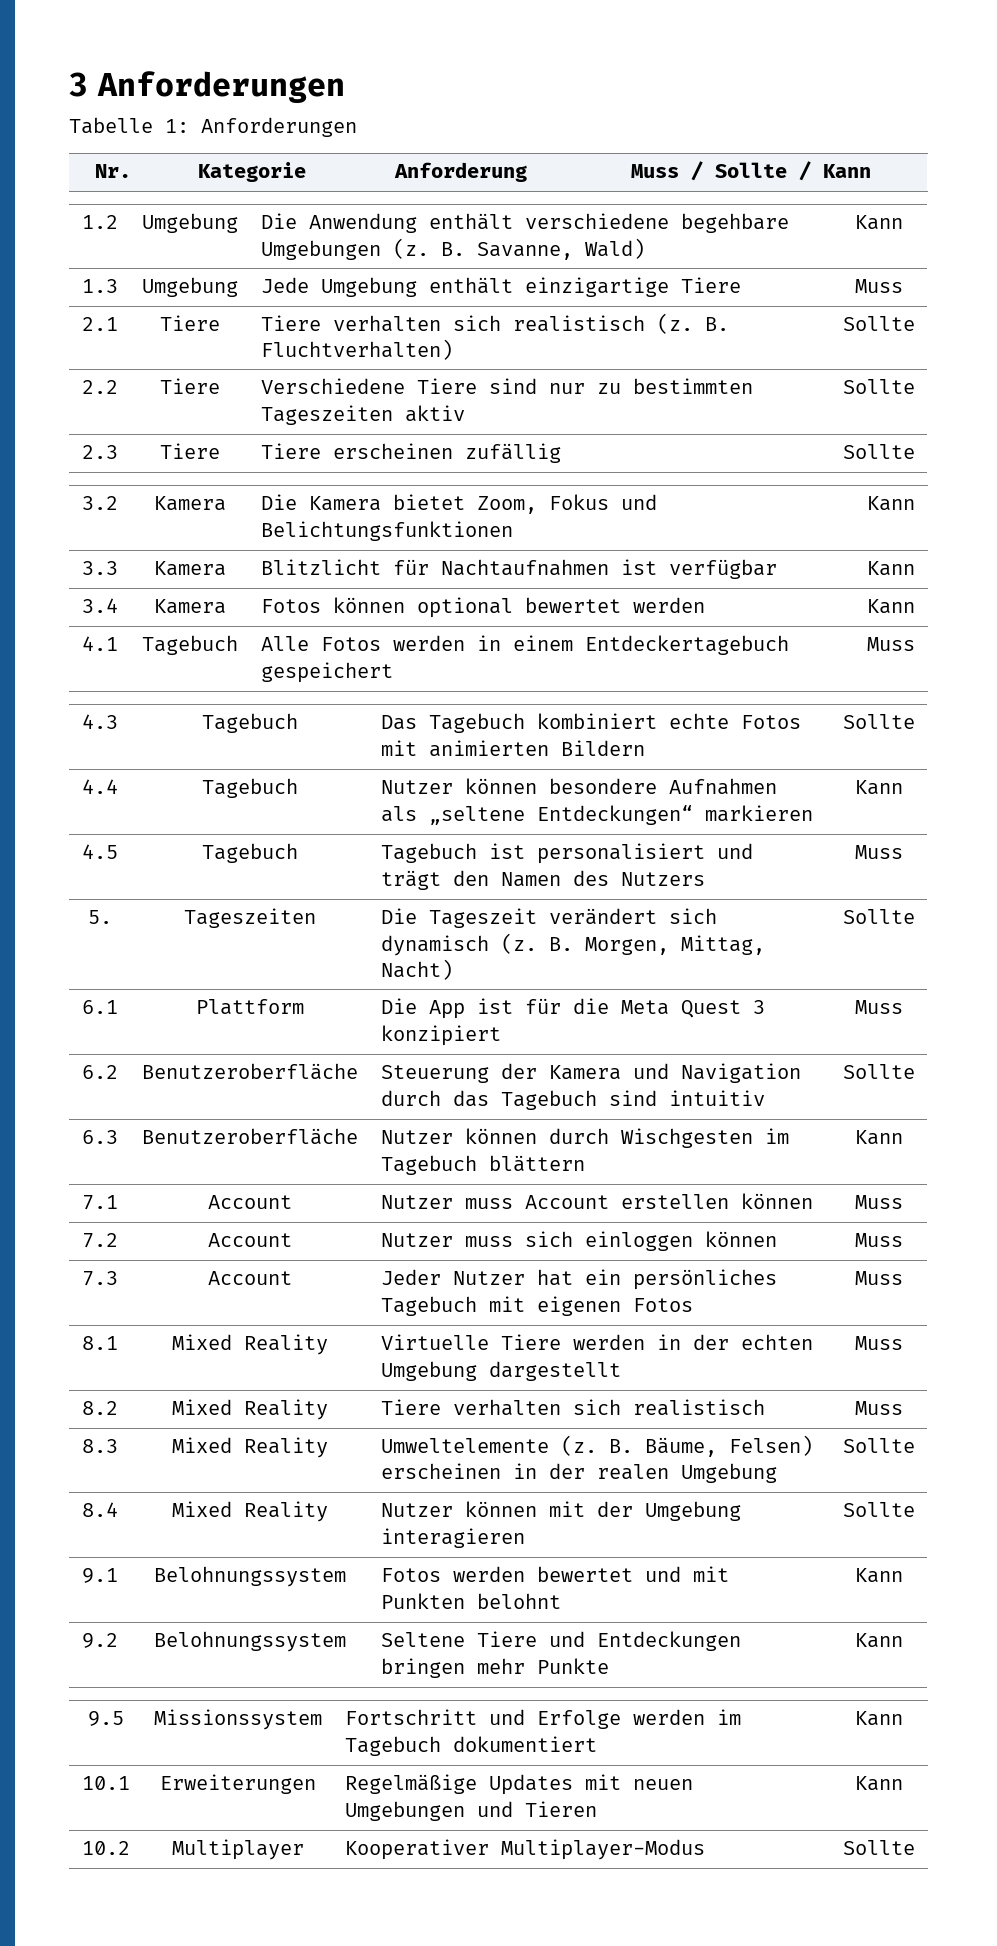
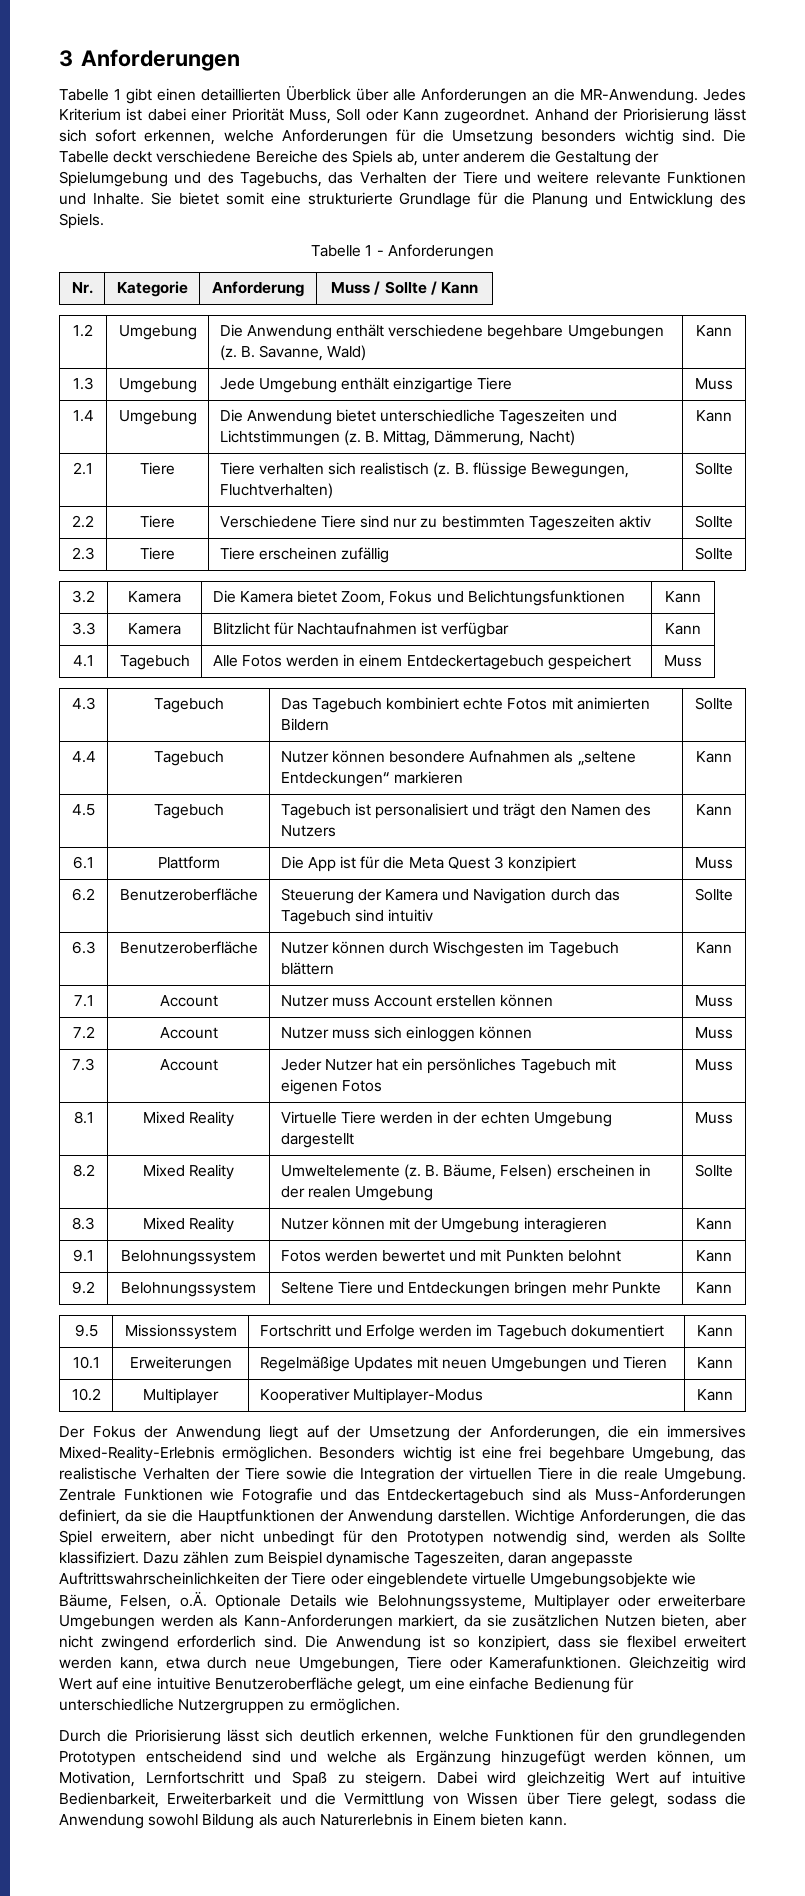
- Tabelle 1: Anforderungen
+ Tabelle 1 gibt einen detaillierten Überblick über alle Anforderungen an die MR-Anwendung. Jedes Kriterium ist dabei einer Priorität Muss, Soll oder Kann zugeordnet. Anhand der Priorisierung lässt sich sofort erkennen, welche Anforderungen für die Umsetzung besonders wichtig sind. Die Tabelle deckt verschiedene Bereiche des Spiels ab, unter anderem die Gestaltung der Spielumgebung und des Tagebuchs, das Verhalten der Tiere und weitere relevante Funktionen und Inhalte. Sie bietet somit eine strukturierte Grundlage für die Planung und Entwicklung des Spiels.
+ Tabelle 1 - Anforderungen
+ 1.4 | Umgebung | Die Anwendung bietet unterschiedliche Tageszeiten und Lichtstimmungen (z. B. Mittag, Dämmerung, Nacht) | Kann
- 2.1 | Tiere | Tiere verhalten sich realistisch (z. B. Fluchtverhalten) | Sollte
+ 2.1 | Tiere | Tiere verhalten sich realistisch (z. B. flüssige Bewegungen, Fluchtverhalten) | Sollte
- 3.4 | Kamera | Fotos können optional bewertet werden | Kann
- 4.5 | Tagebuch | Tagebuch ist personalisiert und trägt den Namen des Nutzers | Muss
- 5. | Tageszeiten | Die Tageszeit verändert sich dynamisch (z. B. Morgen, Mittag, Nacht) | Sollte
+ 4.5 | Tagebuch | Tagebuch ist personalisiert und trägt den Namen des Nutzers | Kann
- 8.2 | Mixed Reality | Tiere verhalten sich realistisch | Muss
- 8.3 | Mixed Reality | Umweltelemente (z. B. Bäume, Felsen) erscheinen in der realen Umgebung | Sollte
+ 8.2 | Mixed Reality | Umweltelemente (z. B. Bäume, Felsen) erscheinen in der realen Umgebung | Sollte
- 8.4 | Mixed Reality | Nutzer können mit der Umgebung interagieren | Sollte
+ 8.3 | Mixed Reality | Nutzer können mit der Umgebung interagieren | Kann
- 10.2 | Multiplayer | Kooperativer Multiplayer-Modus | Sollte
+ 10.2 | Multiplayer | Kooperativer Multiplayer-Modus | Kann
+ Der Fokus der Anwendung liegt auf der Umsetzung der Anforderungen, die ein immersives Mixed-Reality-Erlebnis ermöglichen. Besonders wichtig ist eine frei begehbare Umgebung, das realistische Verhalten der Tiere sowie die Integration der virtuellen Tiere in die reale Umgebung. Zentrale Funktionen wie Fotografie und das Entdeckertagebuch sind als Muss-Anforderungen definiert, da sie die Hauptfunktionen der Anwendung darstellen. Wichtige Anforderungen, die das Spiel erweitern, aber nicht unbedingt für den Prototypen notwendig sind, werden als Sollte klassifiziert. Dazu zählen zum Beispiel dynamische Tageszeiten, daran angepasste Auftrittswahrscheinlichkeiten der Tiere oder eingeblendete virtuelle Umgebungsobjekte wie Bäume, Felsen, o.Ä. Optionale Details wie Belohnungssysteme, Multiplayer oder erweiterbare Umgebungen werden als Kann-Anforderungen markiert, da sie zusätzlichen Nutzen bieten, aber nicht zwingend erforderlich sind. Die Anwendung ist so konzipiert, dass sie flexibel erweitert werden kann, etwa durch neue Umgebungen, Tiere oder Kamerafunktionen. Gleichzeitig wird Wert auf eine intuitive Benutzeroberfläche gelegt, um eine einfache Bedienung für unterschiedliche Nutzergruppen zu ermöglichen.
+ Durch die Priorisierung lässt sich deutlich erkennen, welche Funktionen für den grundlegenden Prototypen entscheidend sind und welche als Ergänzung hinzugefügt werden können, um Motivation, Lernfortschritt und Spaß zu steigern. Dabei wird gleichzeitig Wert auf intuitive Bedienbarkeit, Erweiterbarkeit und die Vermittlung von Wissen über Tiere gelegt, sodass die Anwendung sowohl Bildung als auch Naturerlebnis in Einem bieten kann.

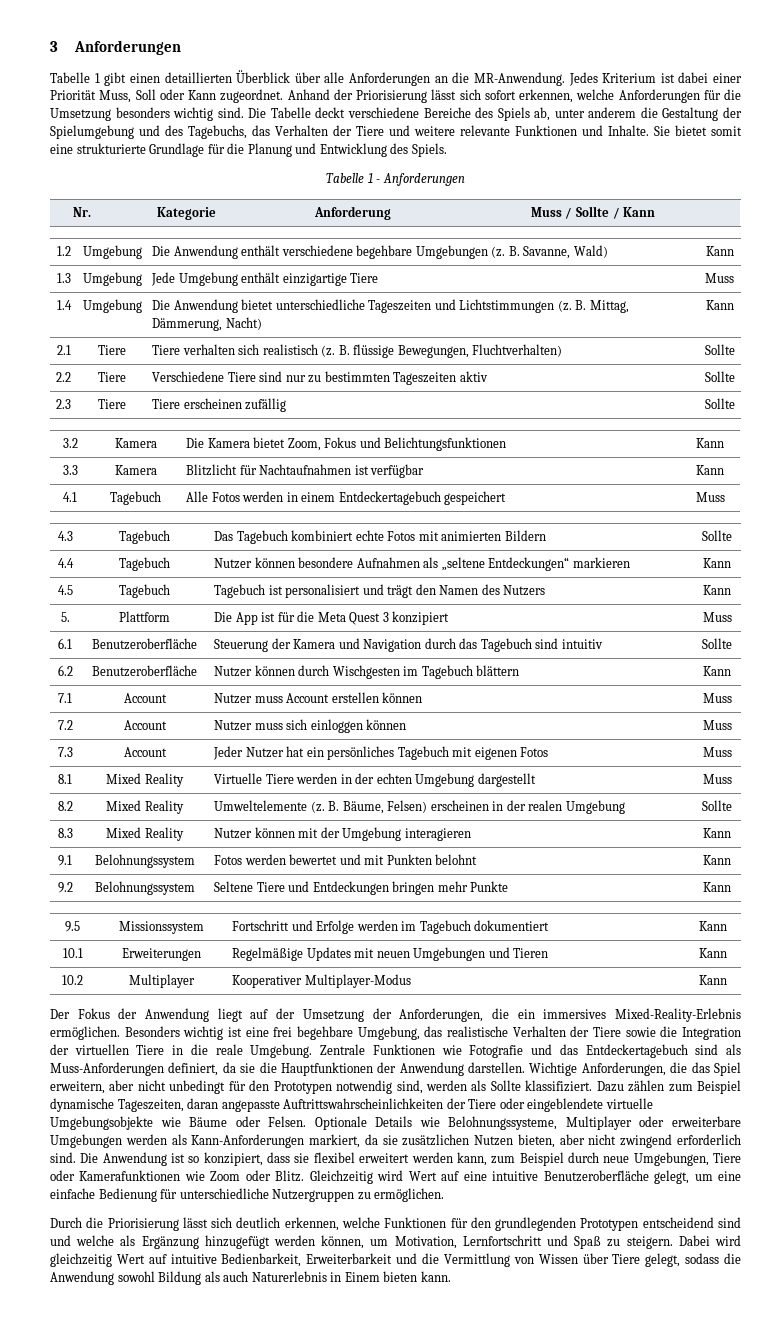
- 6.1 | Plattform | Die App ist für die Meta Quest 3 konzipiert | Muss
+ 5. | Plattform | Die App ist für die Meta Quest 3 konzipiert | Muss
- 6.2 | Benutzeroberfläche | Steuerung der Kamera und Navigation durch das Tagebuch sind intuitiv | Sollte
+ 6.1 | Benutzeroberfläche | Steuerung der Kamera und Navigation durch das Tagebuch sind intuitiv | Sollte
- 6.3 | Benutzeroberfläche | Nutzer können durch Wischgesten im Tagebuch blättern | Kann
+ 6.2 | Benutzeroberfläche | Nutzer können durch Wischgesten im Tagebuch blättern | Kann
- Dazu zählen zum Beispiel dynamische Tageszeiten, daran angepasste Auftrittswahrscheinlichkeiten der Tiere oder eingeblendete virtuelle Umgebungsobjekte wie Bäume, Felsen, o.Ä. Optionale Details wie Belohnungssysteme, Multiplayer oder erweiterbare Umgebungen werden als Kann-Anforderungen markiert, da sie zusätzlichen Nutzen bieten, aber nicht zwingend erforderlich sind.
+ Dazu zählen zum Beispiel dynamische Tageszeiten, daran angepasste Auftrittswahrscheinlichkeiten der Tiere oder eingeblendete virtuelle Umgebungsobjekte wie Bäume oder Felsen. Optionale Details wie Belohnungssysteme, Multiplayer oder erweiterbare Umgebungen werden als Kann-Anforderungen markiert, da sie zusätzlichen Nutzen bieten, aber nicht zwingend erforderlich sind.
- Die Anwendung ist so konzipiert, dass sie flexibel erweitert werden kann, etwa durch neue Umgebungen, Tiere oder Kamerafunktionen.
+ Die Anwendung ist so konzipiert, dass sie flexibel erweitert werden kann, zum Beispiel durch neue Umgebungen, Tiere oder Kamerafunktionen wie Zoom oder Blitz.

